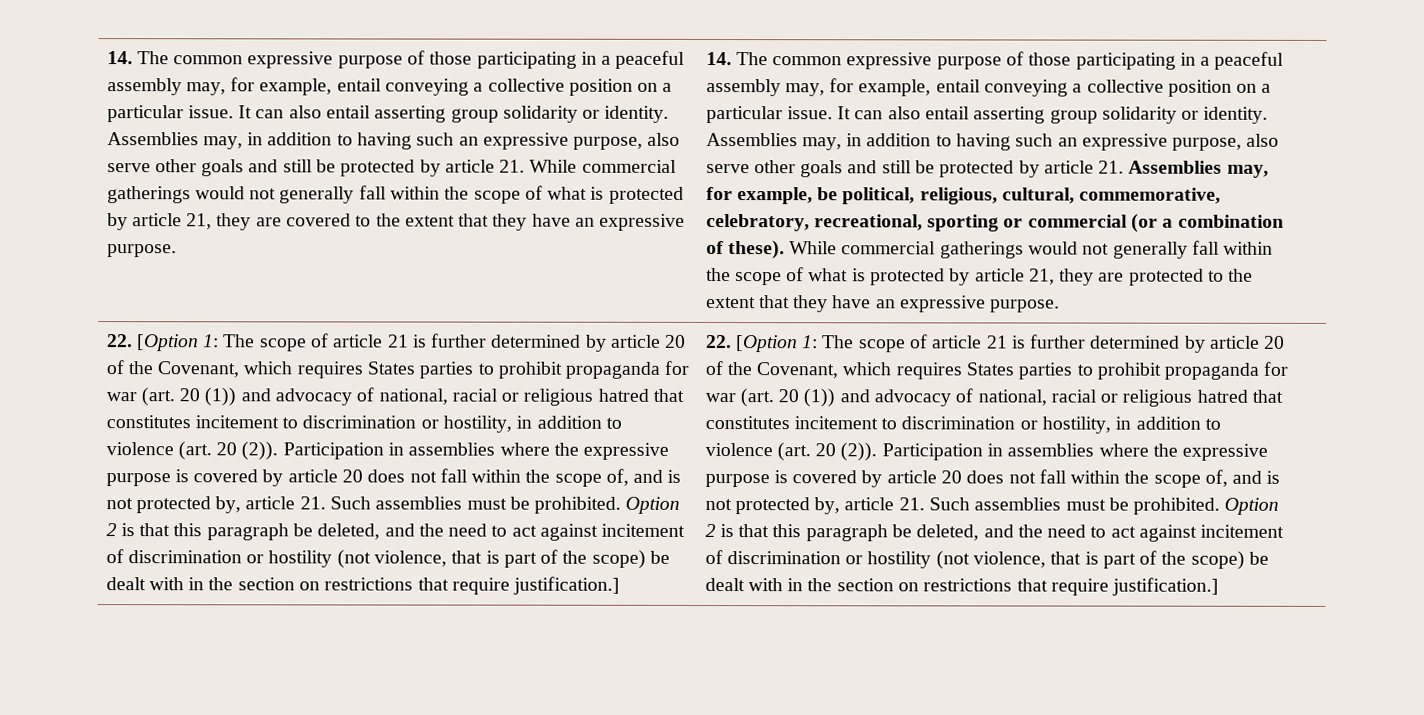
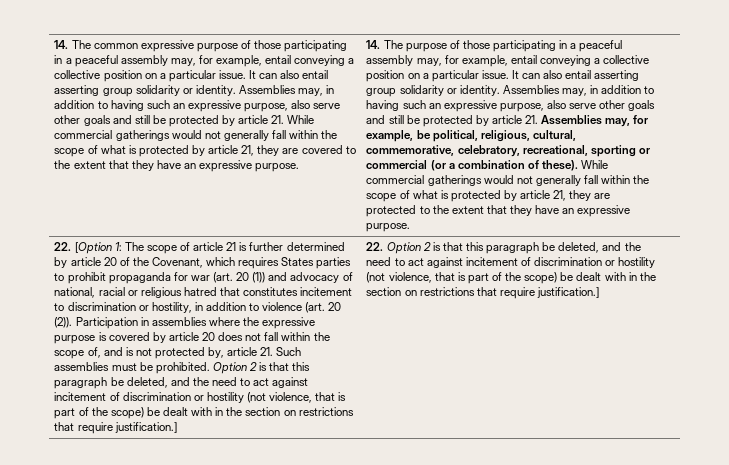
- Assemblies may, in addition to having such an expressive purpose, also serve other goals and still be protected by article 21. While commercial gatherings would not generally fall within the scope of what is protected by article 21, they are covered to the extent that they have an expressive purpose. | 14. The common expressive purpose of those participating in a peaceful assembly may, for example, entail conveying a collective position on a particular issue.
+ Assemblies may, in addition to having such an expressive purpose, also serve other goals and still be protected by article 21. While commercial gatherings would not generally fall within the scope of what is protected by article 21, they are covered to the extent that they have an expressive purpose. | 14. The purpose of those participating in a peaceful assembly may, for example, entail conveying a collective position on a particular issue.
- Option 2 is that this paragraph be deleted, and the need to act against incitement of discrimination or hostility (not violence, that is part of the scope) be dealt with in the section on restrictions that require justification.] | 22. [Option 1: The scope of article 21 is further determined by article 20 of the Covenant, which requires States parties to prohibit propaganda for war (art. 20 (1)) and advocacy of national, racial or religious hatred that constitutes incitement to discrimination or hostility, in addition to violence (art. 20 (2)). Participation in assemblies where the expressive purpose is covered by article 20 does not fall within the scope of, and is not protected by, article 21. Such assemblies must be prohibited. Option 2 is that this paragraph be deleted, and the need to act against incitement of discrimination or hostility (not violence, that is part of the scope) be dealt with in the section on restrictions that require justification.]
+ Option 2 is that this paragraph be deleted, and the need to act against incitement of discrimination or hostility (not violence, that is part of the scope) be dealt with in the section on restrictions that require justification.] | 22. Option 2 is that this paragraph be deleted, and the need to act against incitement of discrimination or hostility (not violence, that is part of the scope) be dealt with in the section on restrictions that require justification.]

